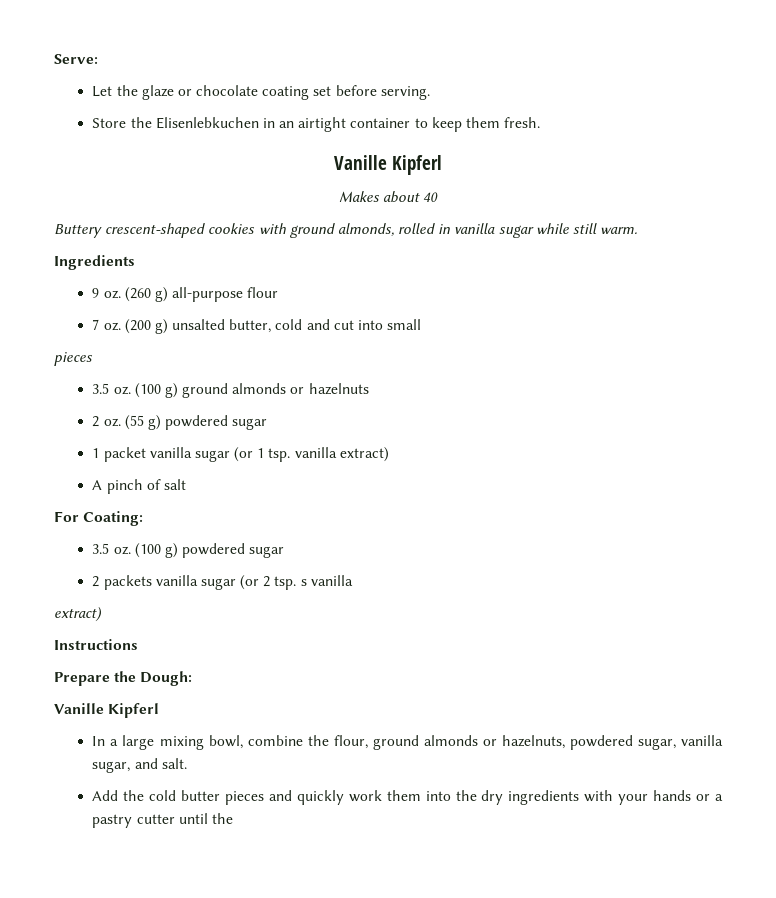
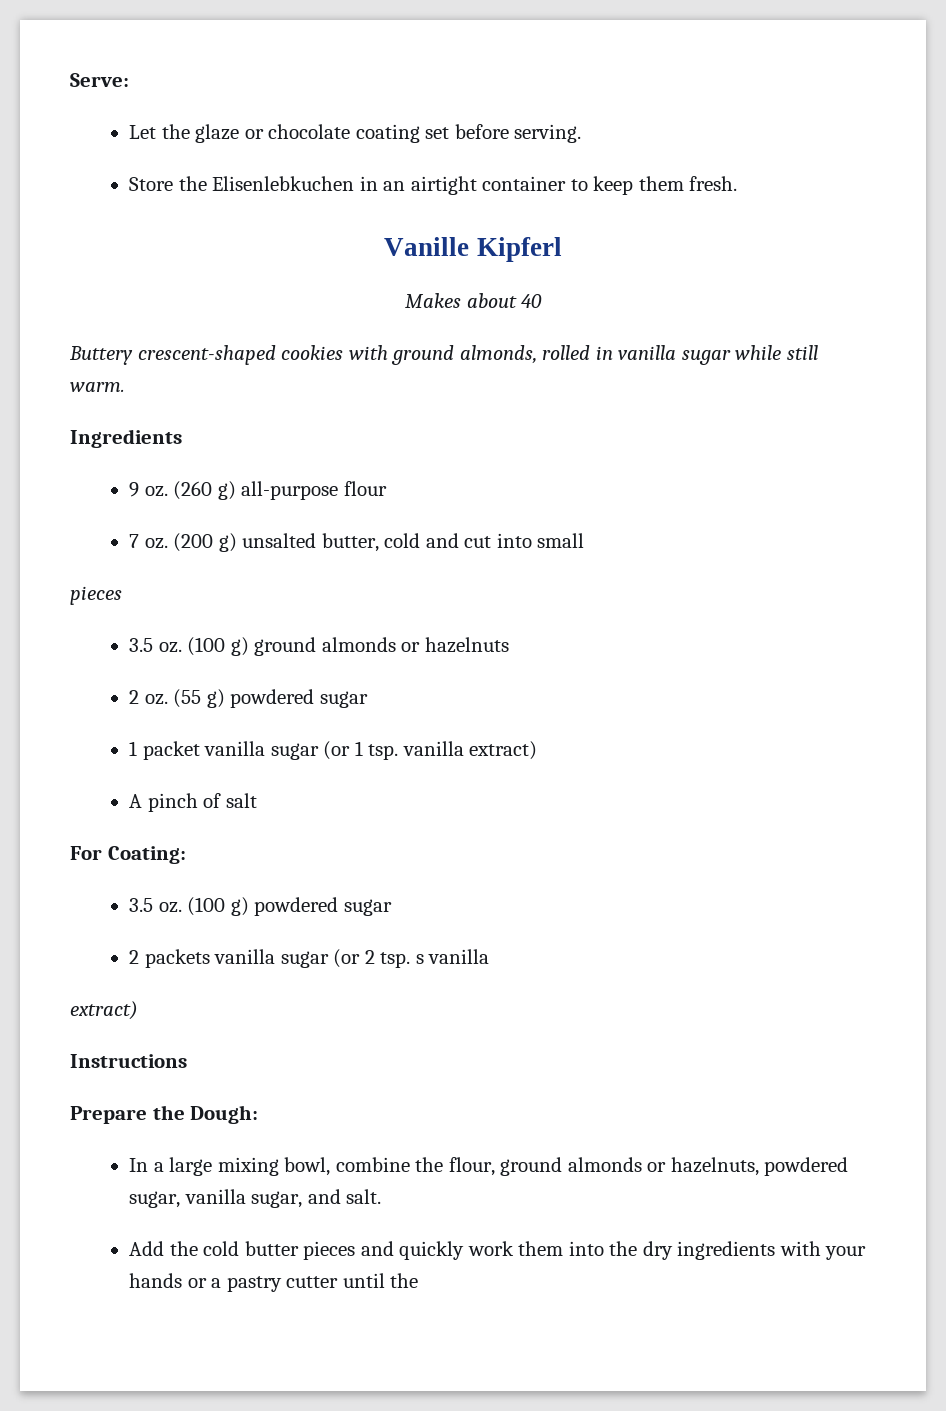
  Prepare the Dough:
- Vanille Kipferl

